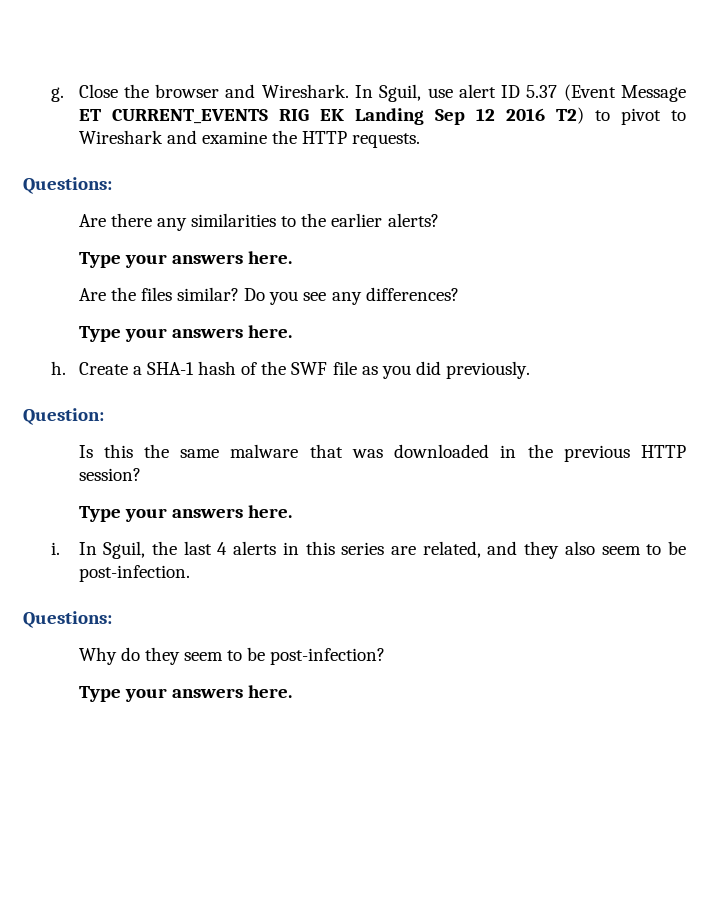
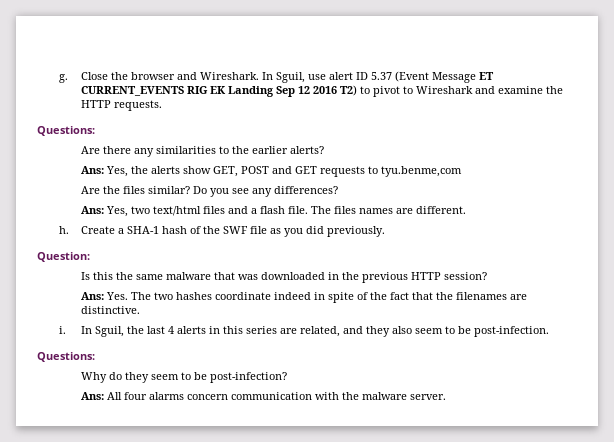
  Are there any similarities to the earlier alerts?
- Type your answers here.
+ Ans: Yes, the alerts show GET, POST and GET requests to tyu.benme,com
  Do you see any differences?
- Type your answers here.
+ Ans: Yes, two text/html files and a flash file. The files names are different.
  Is this the same malware that was downloaded in the previous HTTP session?
- Type your answers here.
+ Ans: Yes. The two hashes coordinate indeed in spite of the fact that the filenames are distinctive.
  Why do they seem to be post-infection?
- Type your answers here.
+ Ans: All four alarms concern communication with the malware server.

